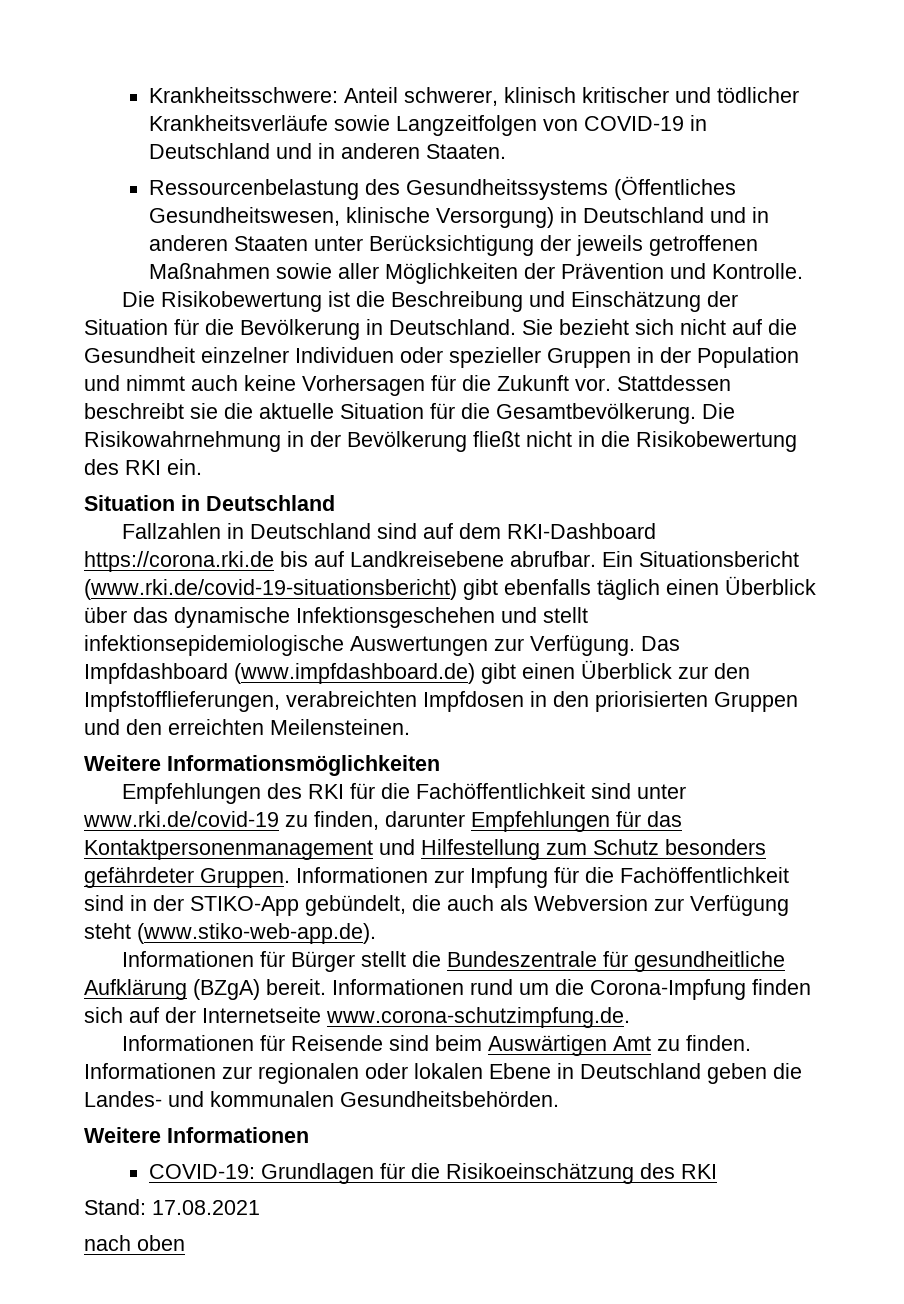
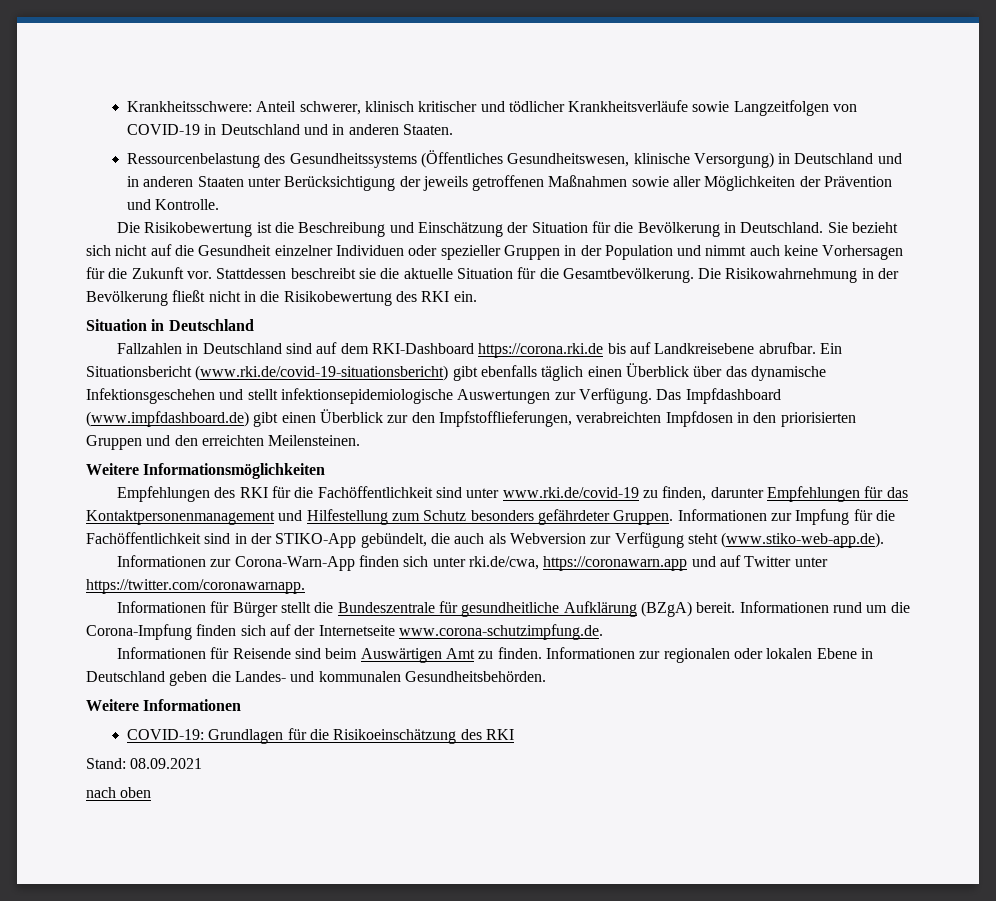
+ Informationen zur Corona-Warn-App finden sich unter rki.de/cwa, https://coronawarn.app und auf Twitter unter https://twitter.com/coronawarnapp.
- Stand: 17.08.2021
+ Stand: 08.09.2021

